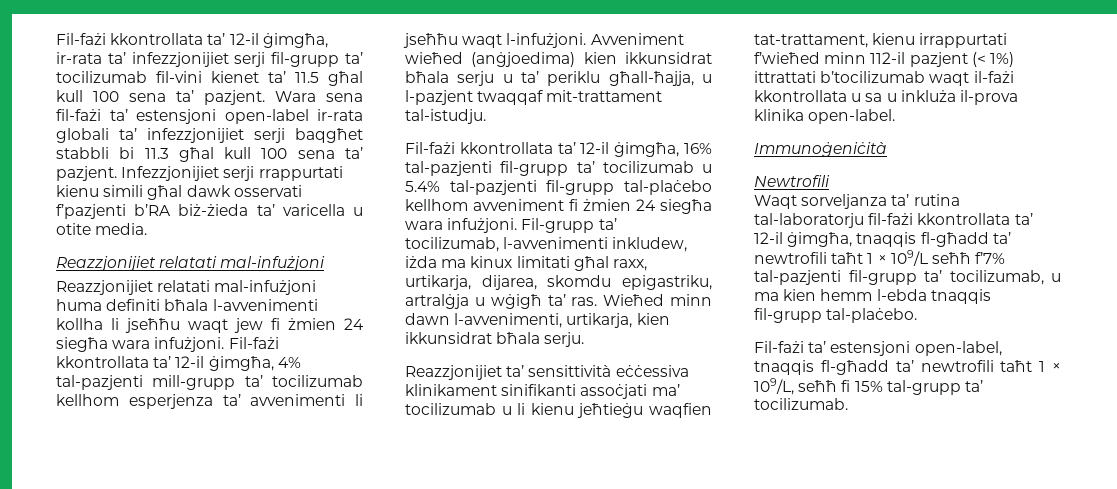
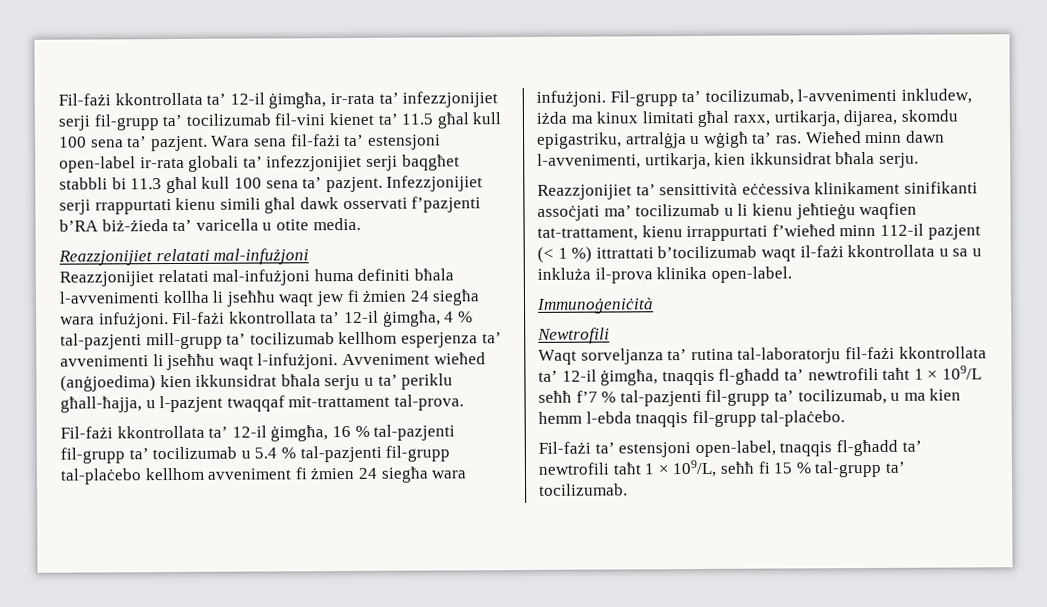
- Fil-fażi kkontrollata ta’ 12-il ġimgħa, 4% tal-pazjenti mill-grupp ta’ tocilizumab kellhom esperjenza ta’ avvenimenti li jseħħu waqt l-infużjoni.
+ Fil-fażi kkontrollata ta’ 12-il ġimgħa, 4 % tal-pazjenti mill-grupp ta’ tocilizumab kellhom esperjenza ta’ avvenimenti li jseħħu waqt l-infużjoni.
- Avveniment wieħed (anġjoedima) kien ikkunsidrat bħala serju u ta’ periklu għall-ħajja, u l-pazjent twaqqaf mit-trattament tal-istudju.
- Fil-fażi kkontrollata ta’ 12-il ġimgħa, 16% tal-pazjenti fil-grupp ta’ tocilizumab u 5.4% tal-pazjenti fil-grupp tal-plaċebo kellhom avveniment fi żmien 24 siegħa wara infużjoni.
+ Avveniment wieħed (anġjoedima) kien ikkunsidrat bħala serju u ta’ periklu għall-ħajja, u l-pazjent twaqqaf mit-trattament tal-prova.
+ Fil-fażi kkontrollata ta’ 12-il ġimgħa, 16 % tal-pazjenti fil-grupp ta’ tocilizumab u 5.4 % tal-pazjenti fil-grupp tal-plaċebo kellhom avveniment fi żmien 24 siegħa wara infużjoni.
- Reazzjonijiet ta’ sensittività eċċessiva klinikament sinifikanti assoċjati ma’ tocilizumab u li kienu jeħtieġu waqfien tat-trattament, kienu irrappurtati f’wieħed minn 112-il pazjent (< 1%) ittrattati b’tocilizumab waqt il-fażi kkontrollata u sa u inkluża il-prova klinika open-label.
+ Reazzjonijiet ta’ sensittività eċċessiva klinikament sinifikanti assoċjati ma’ tocilizumab u li kienu jeħtieġu waqfien tat-trattament, kienu irrappurtati f’wieħed minn 112-il pazjent (< 1 %) ittrattati b’tocilizumab waqt il-fażi kkontrollata u sa u inkluża il-prova klinika open-label.
- Waqt sorveljanza ta’ rutina tal-laboratorju fil-fażi kkontrollata ta’ 12-il ġimgħa, tnaqqis fl-għadd ta’ newtrofili taħt 1 × 109/L seħħ f’7% tal-pazjenti fil-grupp ta’ tocilizumab, u ma kien hemm l-ebda tnaqqis fil-grupp tal-plaċebo.
+ Waqt sorveljanza ta’ rutina tal-laboratorju fil-fażi kkontrollata ta’ 12-il ġimgħa, tnaqqis fl-għadd ta’ newtrofili taħt 1 × 109/L seħħ f’7 % tal-pazjenti fil-grupp ta’ tocilizumab, u ma kien hemm l-ebda tnaqqis fil-grupp tal-plaċebo.
- Fil-fażi ta’ estensjoni open-label, tnaqqis fl-għadd ta’ newtrofili taħt 1 × 109/L, seħħ fi 15% tal-grupp ta’ tocilizumab.
+ Fil-fażi ta’ estensjoni open-label, tnaqqis fl-għadd ta’ newtrofili taħt 1 × 109/L, seħħ fi 15 % tal-grupp ta’ tocilizumab.

